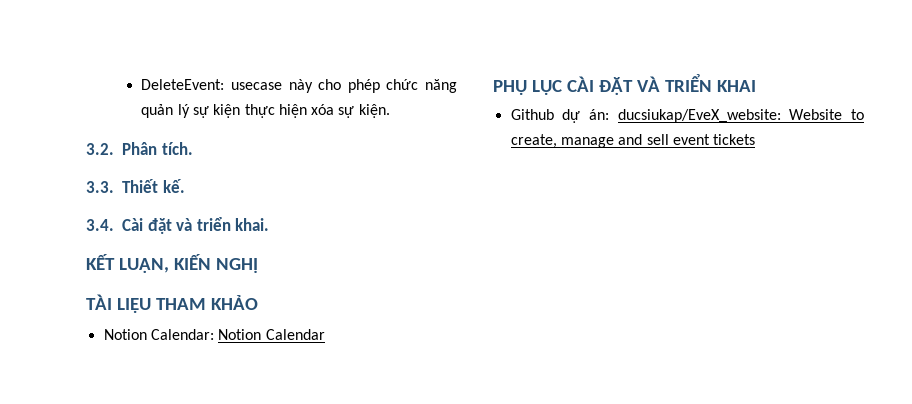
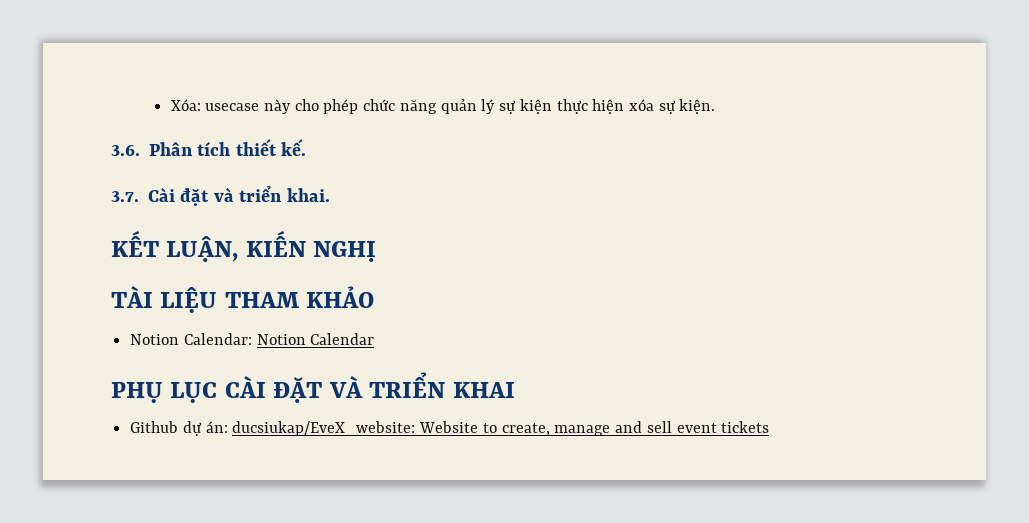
- DeleteEvent: usecase này cho phép chức năng quản lý sự kiện thực hiện xóa sự kiện.
+ Xóa: usecase này cho phép chức năng quản lý sự kiện thực hiện xóa sự kiện.
- 3.2. Phân tích.
- 3.3. Thiết kế.
+ 3.6. Phân tích thiết kế.
- 3.4. Cài đặt và triển khai.
+ 3.7. Cài đặt và triển khai.

